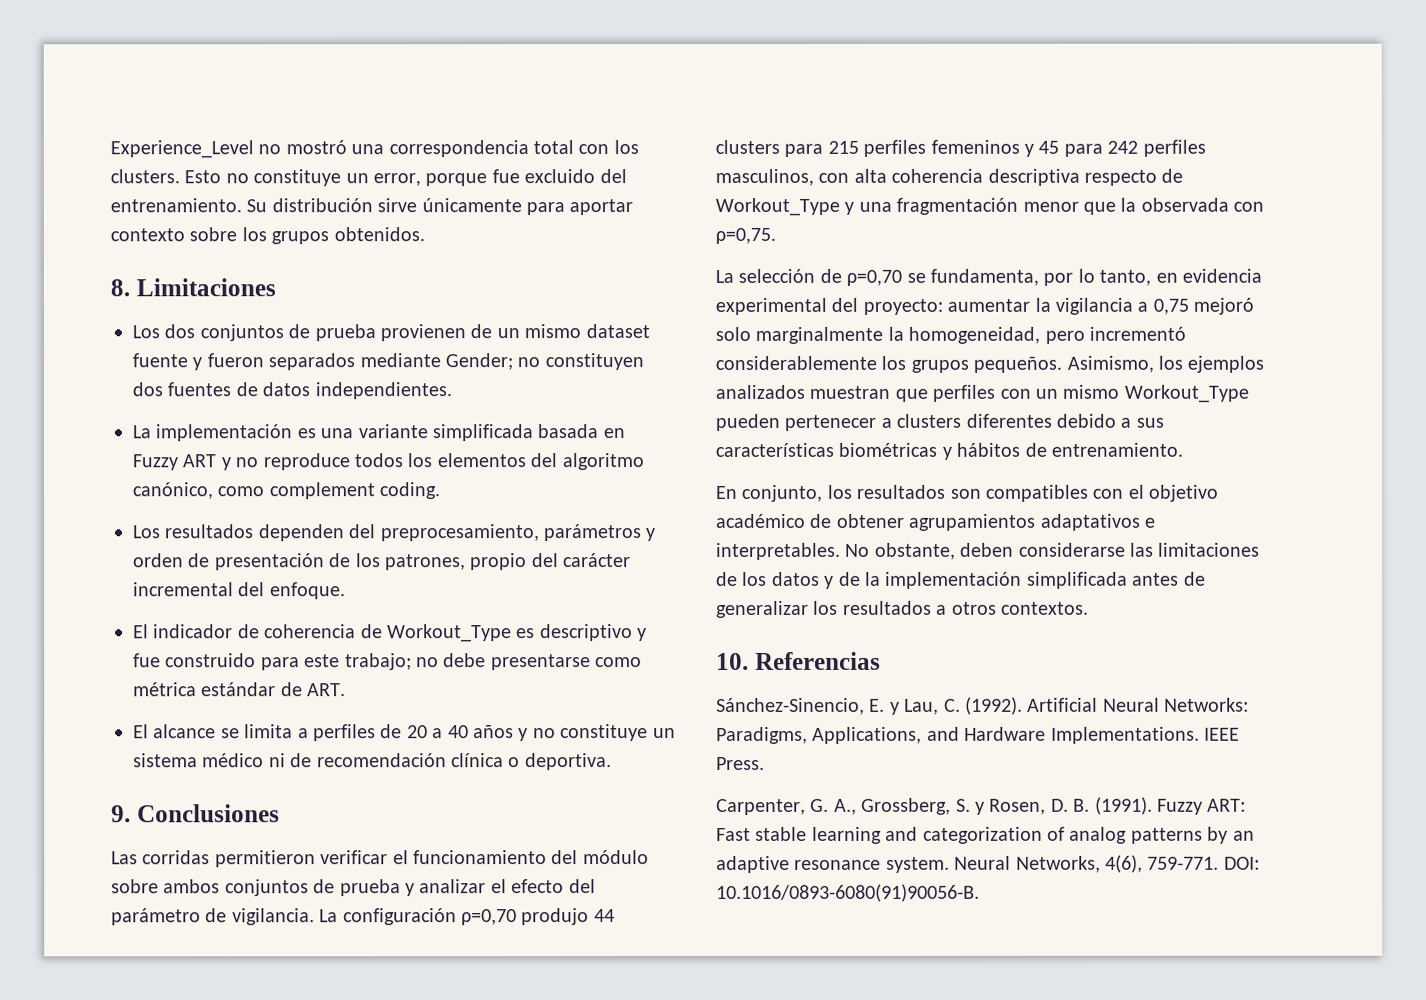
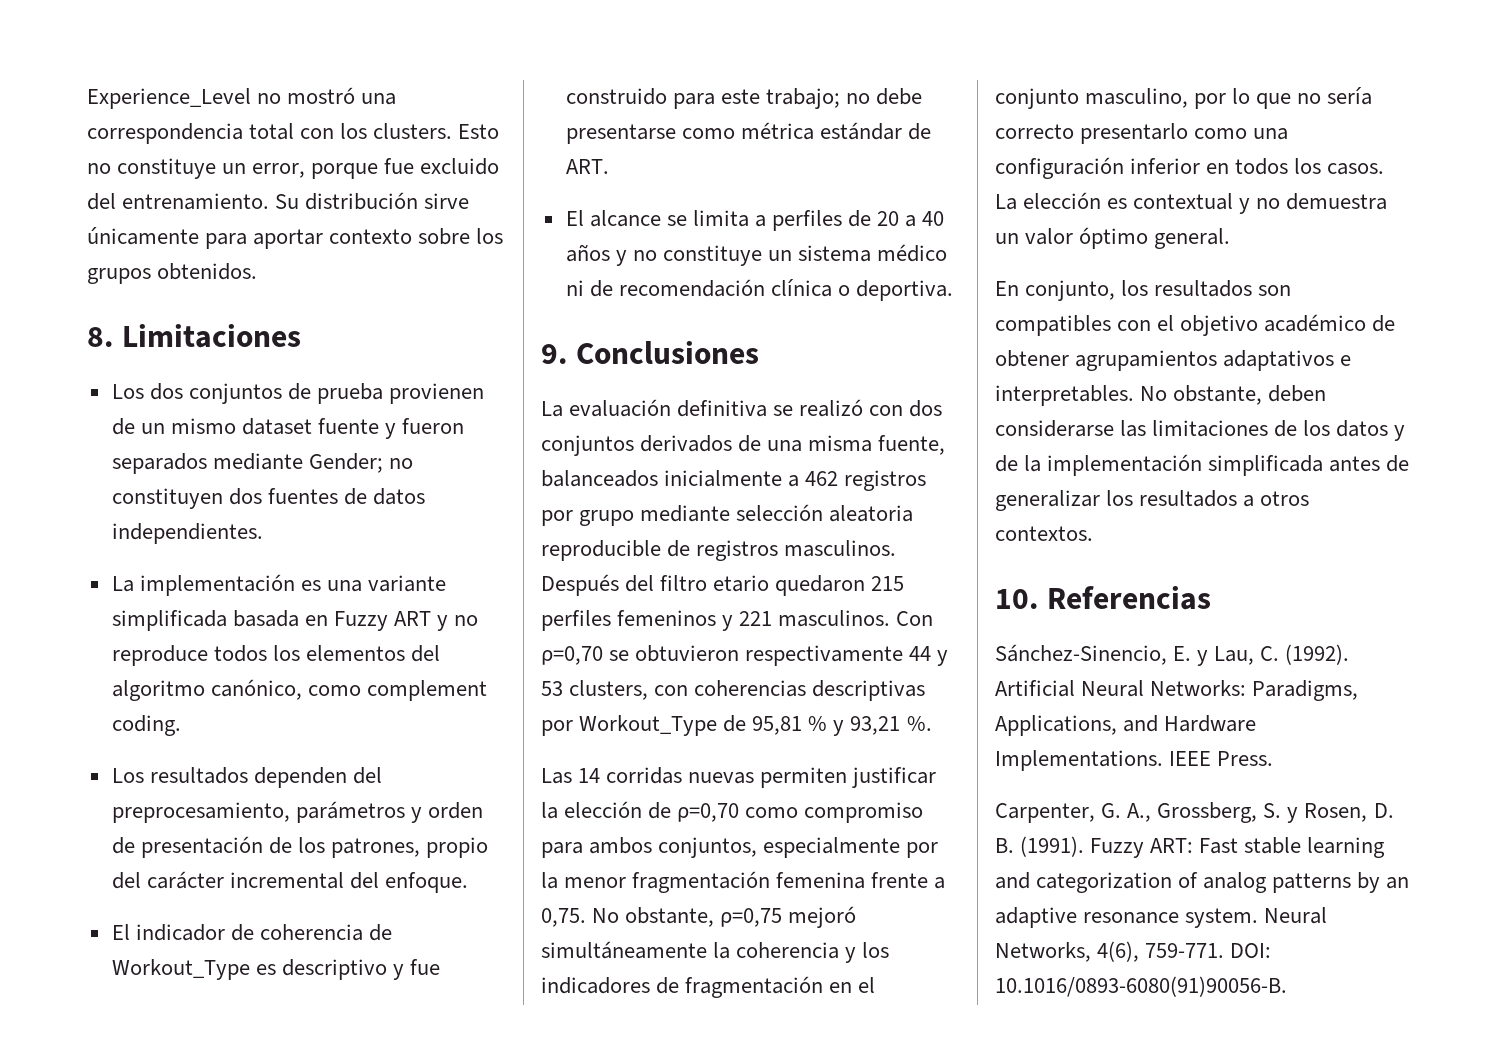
- Las corridas permitieron verificar el funcionamiento del módulo sobre ambos conjuntos de prueba y analizar el efecto del parámetro de vigilancia. La configuración ρ=0,70 produjo 44 clusters para 215 perfiles femeninos y 45 para 242 perfiles masculinos, con alta coherencia descriptiva respecto de Workout_Type y una fragmentación menor que la observada con ρ=0,75.
- La selección de ρ=0,70 se fundamenta, por lo tanto, en evidencia experimental del proyecto: aumentar la vigilancia a 0,75 mejoró solo marginalmente la homogeneidad, pero incrementó considerablemente los grupos pequeños. Asimismo, los ejemplos analizados muestran que perfiles con un mismo Workout_Type pueden pertenecer a clusters diferentes debido a sus características biométricas y hábitos de entrenamiento.
+ La evaluación definitiva se realizó con dos conjuntos derivados de una misma fuente, balanceados inicialmente a 462 registros por grupo mediante selección aleatoria reproducible de registros masculinos. Después del filtro etario quedaron 215 perfiles femeninos y 221 masculinos. Con ρ=0,70 se obtuvieron respectivamente 44 y 53 clusters, con coherencias descriptivas por Workout_Type de 95,81 % y 93,21 %.
+ Las 14 corridas nuevas permiten justificar la elección de ρ=0,70 como compromiso para ambos conjuntos, especialmente por la menor fragmentación femenina frente a 0,75. No obstante, ρ=0,75 mejoró simultáneamente la coherencia y los indicadores de fragmentación en el conjunto masculino, por lo que no sería correcto presentarlo como una configuración inferior en todos los casos. La elección es contextual y no demuestra un valor óptimo general.

